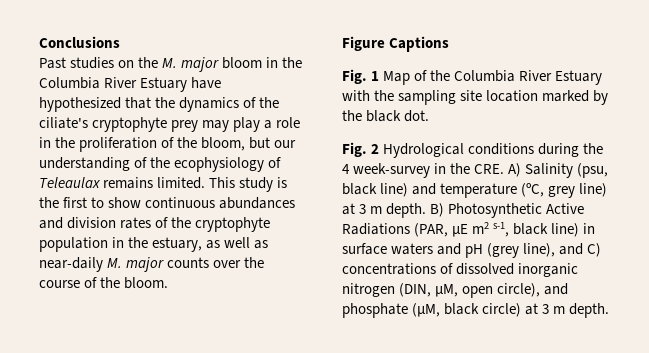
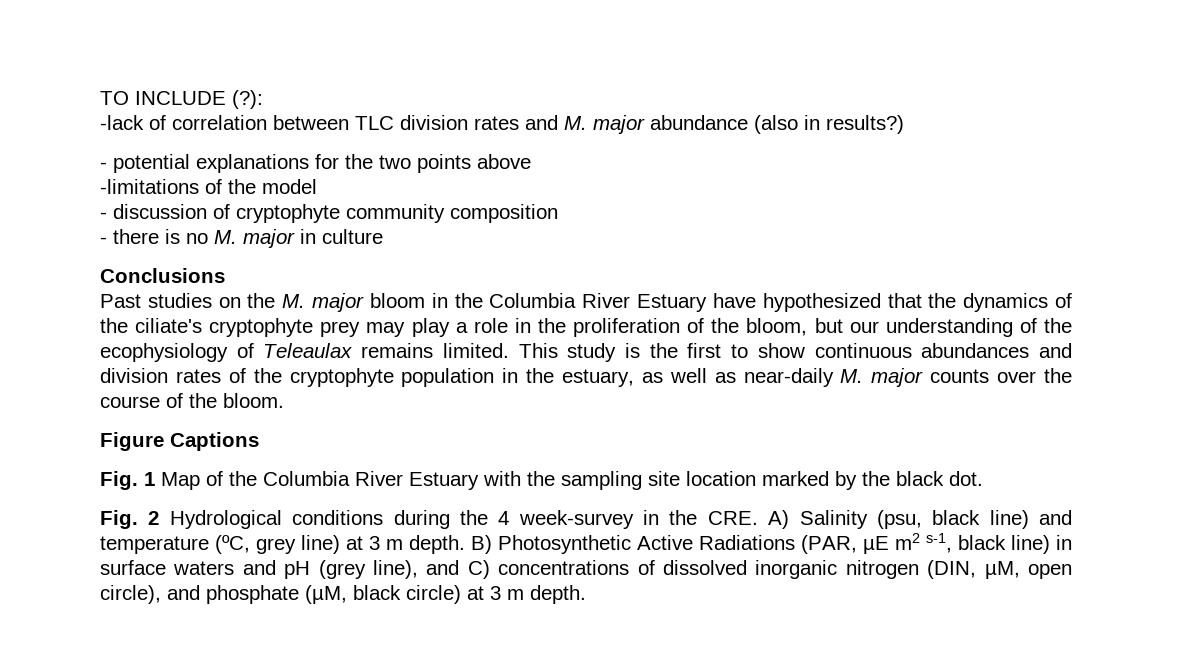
+ TO INCLUDE (?):
+ -lack of correlation between TLC division rates and M. major abundance (also in results?)
+ - potential explanations for the two points above
+ -limitations of the model
+ - discussion of cryptophyte community composition
+ - there is no M. major in culture

